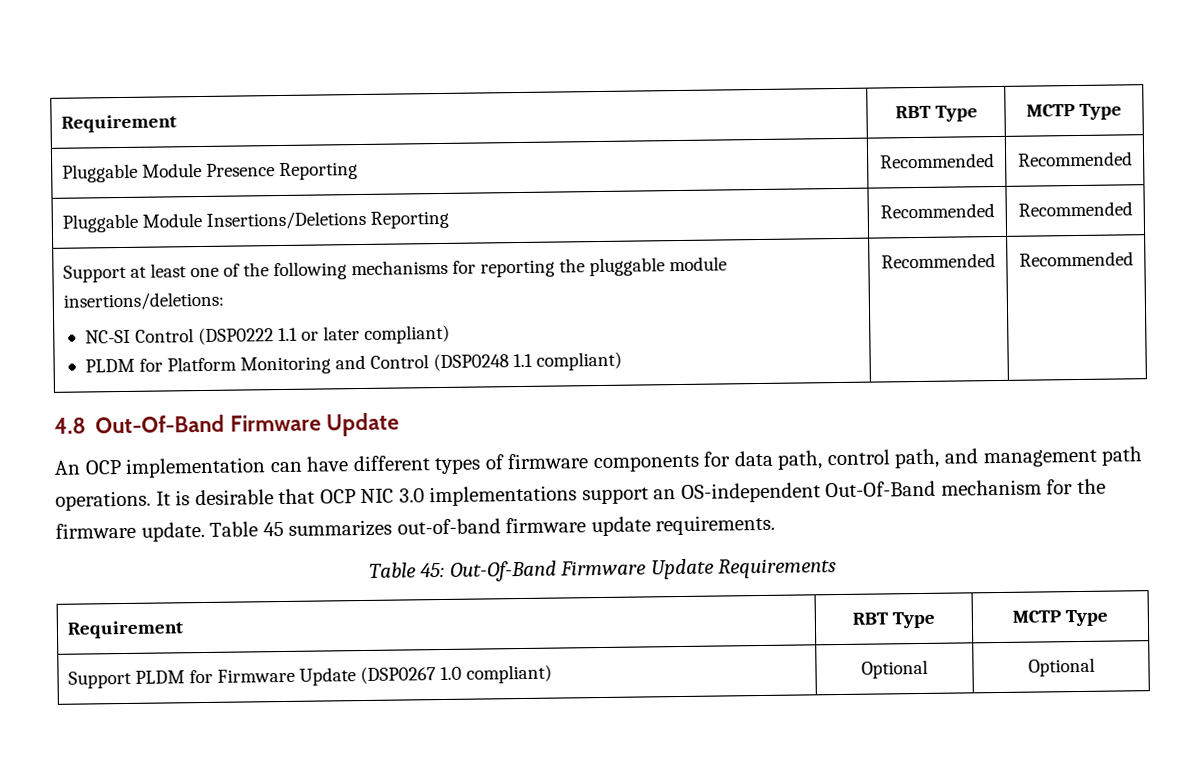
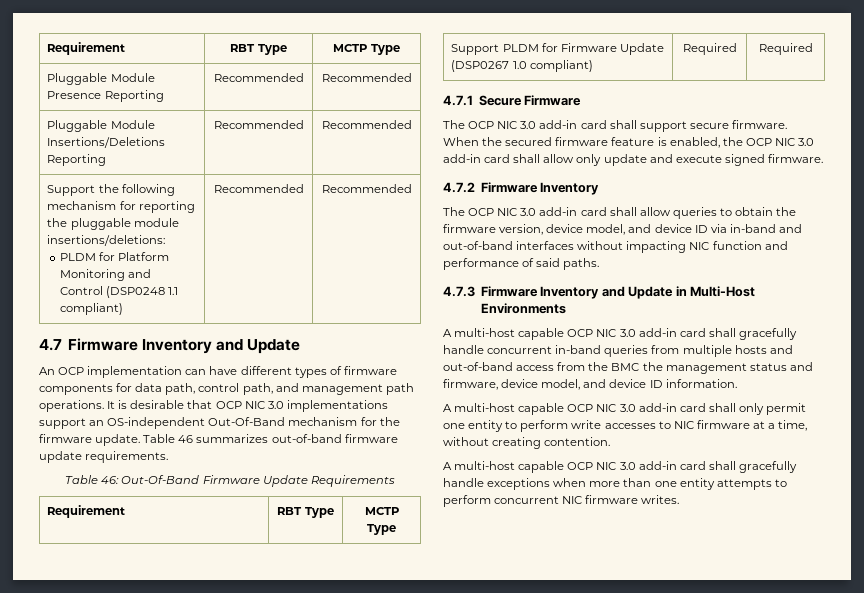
- Support at least one of the following mechanisms for reporting the pluggable module insertions/deletions:
- NC-SI Control (DSP0222 1.1 or later compliant)
+ Support the following mechanism for reporting the pluggable module insertions/deletions:
- 4.8 Out-Of-Band Firmware Update
+ 4.7 Firmware Inventory and Update
- Table 45 summarizes out-of-band firmware update requirements.
+ Table 46 summarizes out-of-band firmware update requirements.
- Table 45: Out-Of-Band Firmware Update Requirements
+ Table 46: Out-Of-Band Firmware Update Requirements
- Support PLDM for Firmware Update (DSP0267 1.0 compliant) | Optional | Optional
+ Support PLDM for Firmware Update (DSP0267 1.0 compliant) | Required | Required
+ 4.7.1 Secure Firmware
+ The OCP NIC 3.0 add-in card shall support secure firmware. When the secured firmware feature is enabled, the OCP NIC 3.0 add-in card shall allow only update and execute signed firmware.
+ 4.7.2 Firmware Inventory
+ The OCP NIC 3.0 add-in card shall allow queries to obtain the firmware version, device model, and device ID via in-band and out-of-band interfaces without impacting NIC function and performance of said paths.
+ 4.7.3 Firmware Inventory and Update in Multi-Host Environments
+ A multi-host capable OCP NIC 3.0 add-in card shall gracefully handle concurrent in-band queries from multiple hosts and out-of-band access from the BMC the management status and firmware, device model, and device ID information.
+ A multi-host capable OCP NIC 3.0 add-in card shall only permit one entity to perform write accesses to NIC firmware at a time, without creating contention.
+ A multi-host capable OCP NIC 3.0 add-in card shall gracefully handle exceptions when more than one entity attempts to perform concurrent NIC firmware writes.

